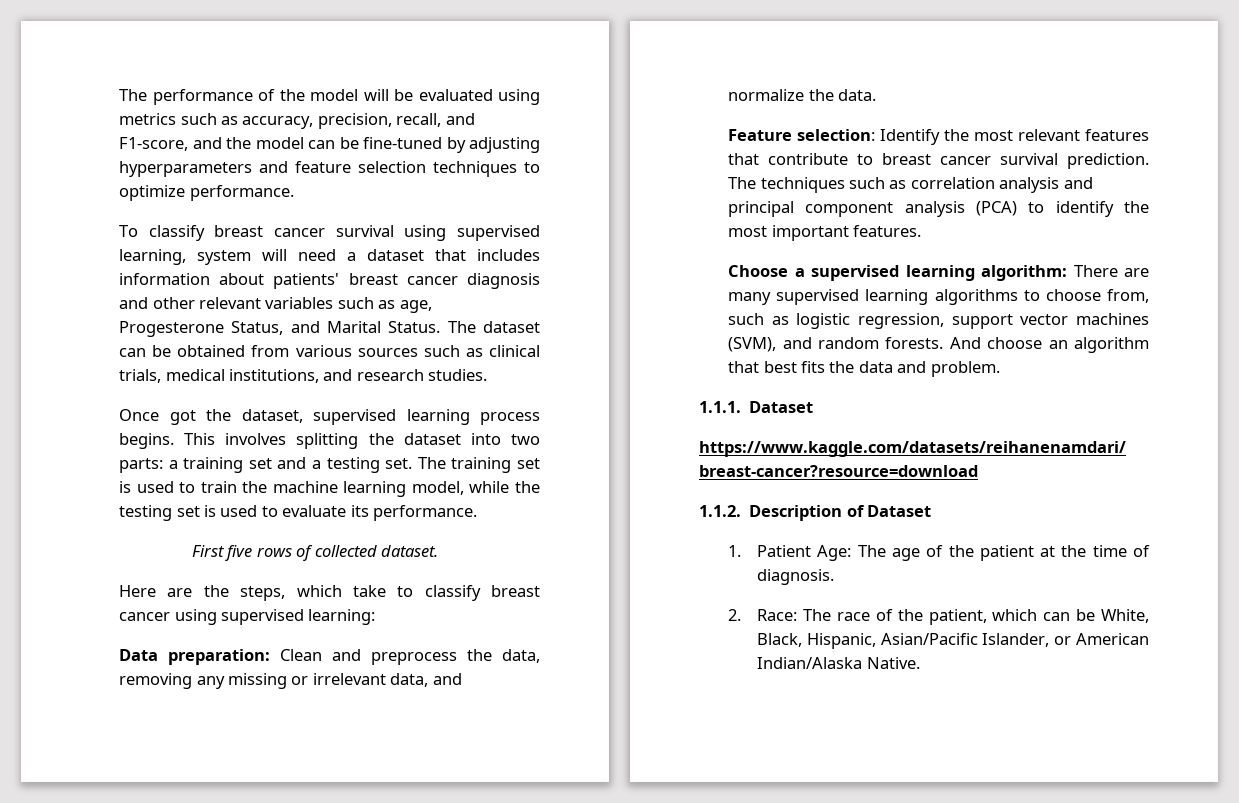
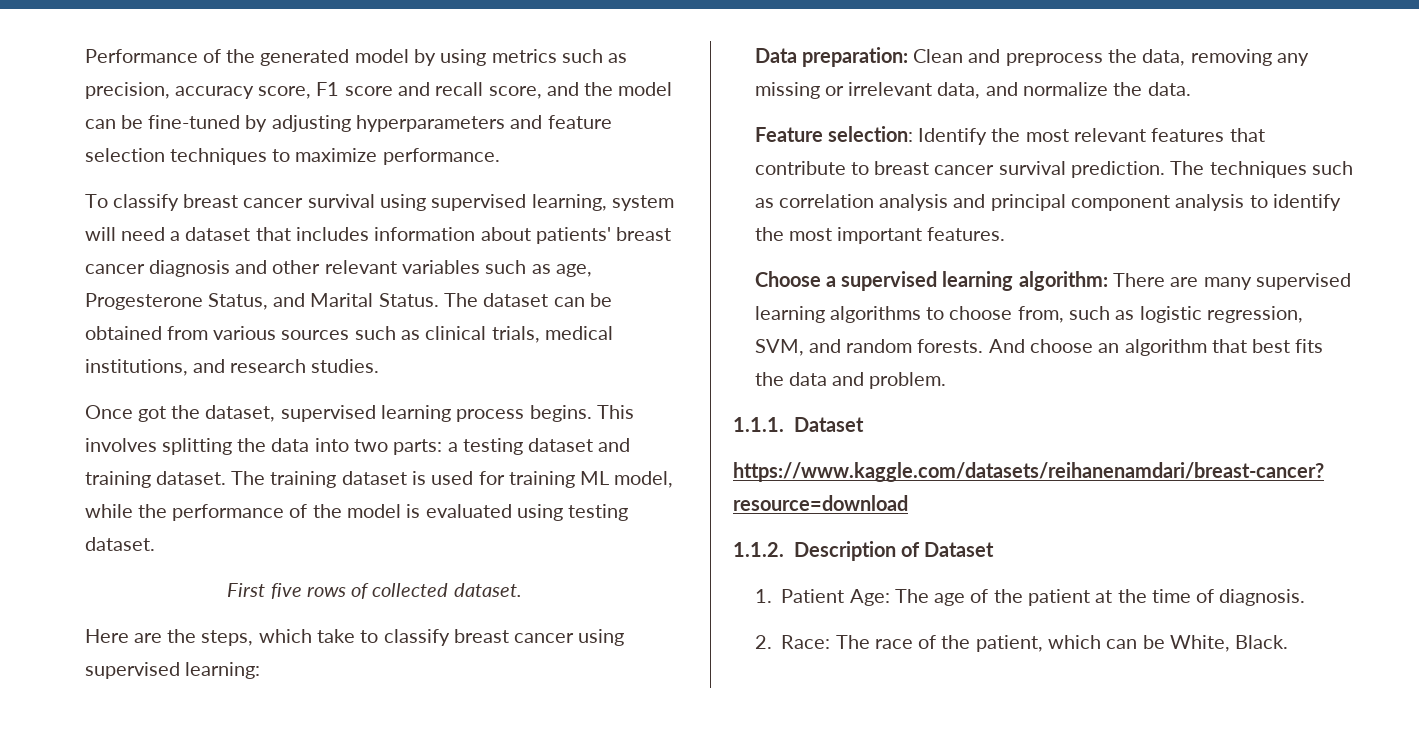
- The performance of the model will be evaluated using metrics such as accuracy, precision, recall, and F1-score, and the model can be fine-tuned by adjusting hyperparameters and feature selection techniques to optimize performance.
+ Performance of the generated model by using metrics such as precision, accuracy score, F1 score and recall score, and the model can be fine-tuned by adjusting hyperparameters and feature selection techniques to maximize performance.
- This involves splitting the dataset into two parts: a training set and a testing set.
+ This involves splitting the data into two parts: a testing dataset and training dataset.
- The training set is used to train the machine learning model, while the testing set is used to evaluate its performance.
+ The training dataset is used for training ML model, while the performance of the model is evaluated using testing dataset.
- The techniques such as correlation analysis and principal component analysis (PCA) to identify the most important features.
+ The techniques such as correlation analysis and principal component analysis to identify the most important features.
- Choose a supervised learning algorithm: There are many supervised learning algorithms to choose from, such as logistic regression, support vector machines (SVM), and random forests.
+ Choose a supervised learning algorithm: There are many supervised learning algorithms to choose from, such as logistic regression, SVM, and random forests.
- 2. Race: The race of the patient, which can be White, Black, Hispanic, Asian/Pacific Islander, or American Indian/Alaska Native.
+ 2. Race: The race of the patient, which can be White, Black.

